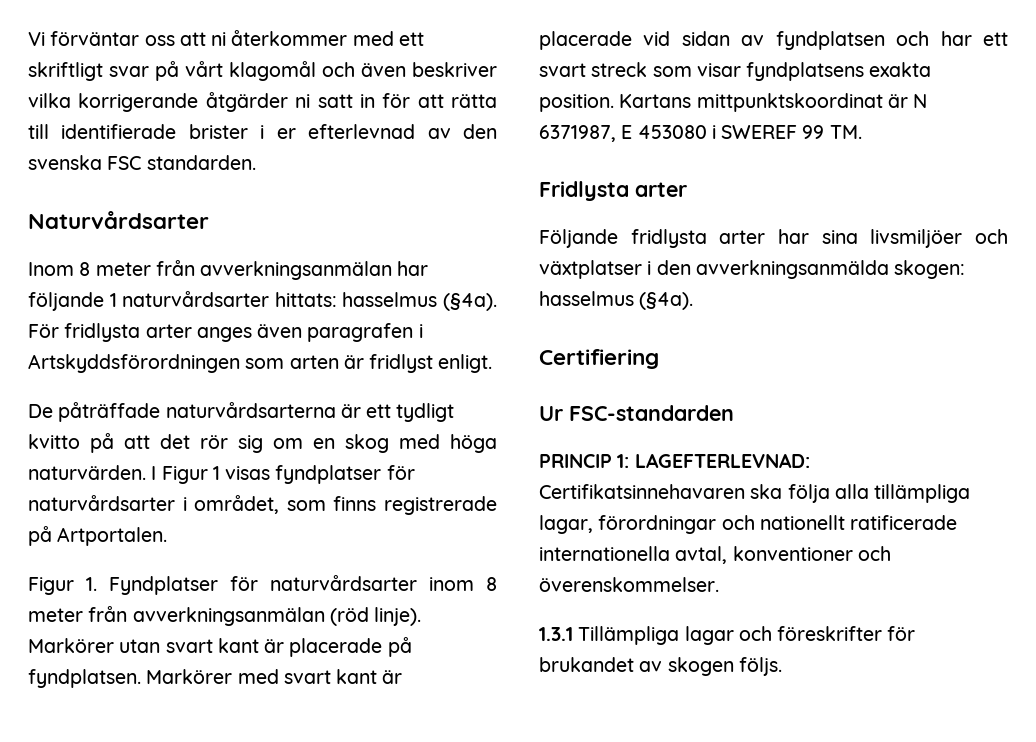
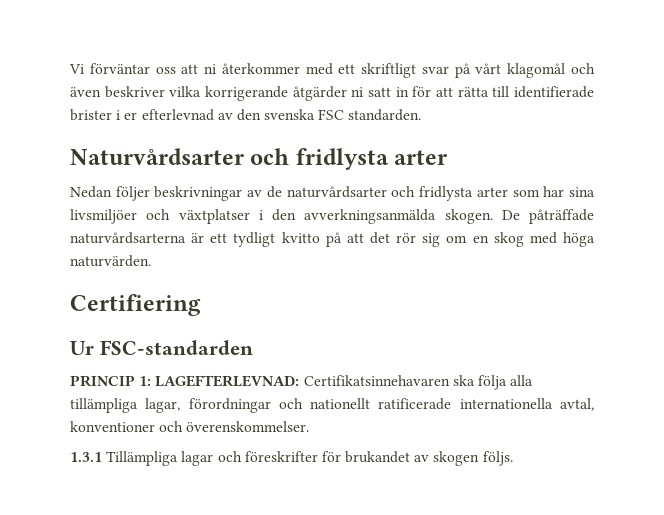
- Naturvårdsarter
- Inom 8 meter från avverkningsanmälan har följande 1 naturvårdsarter hittats: hasselmus (§4a). För fridlysta arter anges även paragrafen i Artskyddsförordningen som arten är fridlyst enligt.
- De påträffade naturvårdsarterna är ett tydligt kvitto på att det rör sig om en skog med höga naturvärden. I Figur 1 visas fyndplatser för naturvårdsarter i området, som finns registrerade på Artportalen.
- Figur 1. Fyndplatser för naturvårdsarter inom 8 meter från avverkningsanmälan (röd linje). Markörer utan svart kant är placerade på fyndplatsen. Markörer med svart kant är placerade vid sidan av fyndplatsen och har ett svart streck som visar fyndplatsens exakta position. Kartans mittpunktskoordinat är N 6371987, E 453080 i SWEREF 99 TM.
- Fridlysta arter
- Följande fridlysta arter har sina livsmiljöer och växtplatser i den avverkningsanmälda skogen: hasselmus (§4a).
+ Naturvårdsarter och fridlysta arter
+ Nedan följer beskrivningar av de naturvårdsarter och fridlysta arter som har sina livsmiljöer och växtplatser i den avverkningsanmälda skogen. De påträffade naturvårdsarterna är ett tydligt kvitto på att det rör sig om en skog med höga naturvärden.

